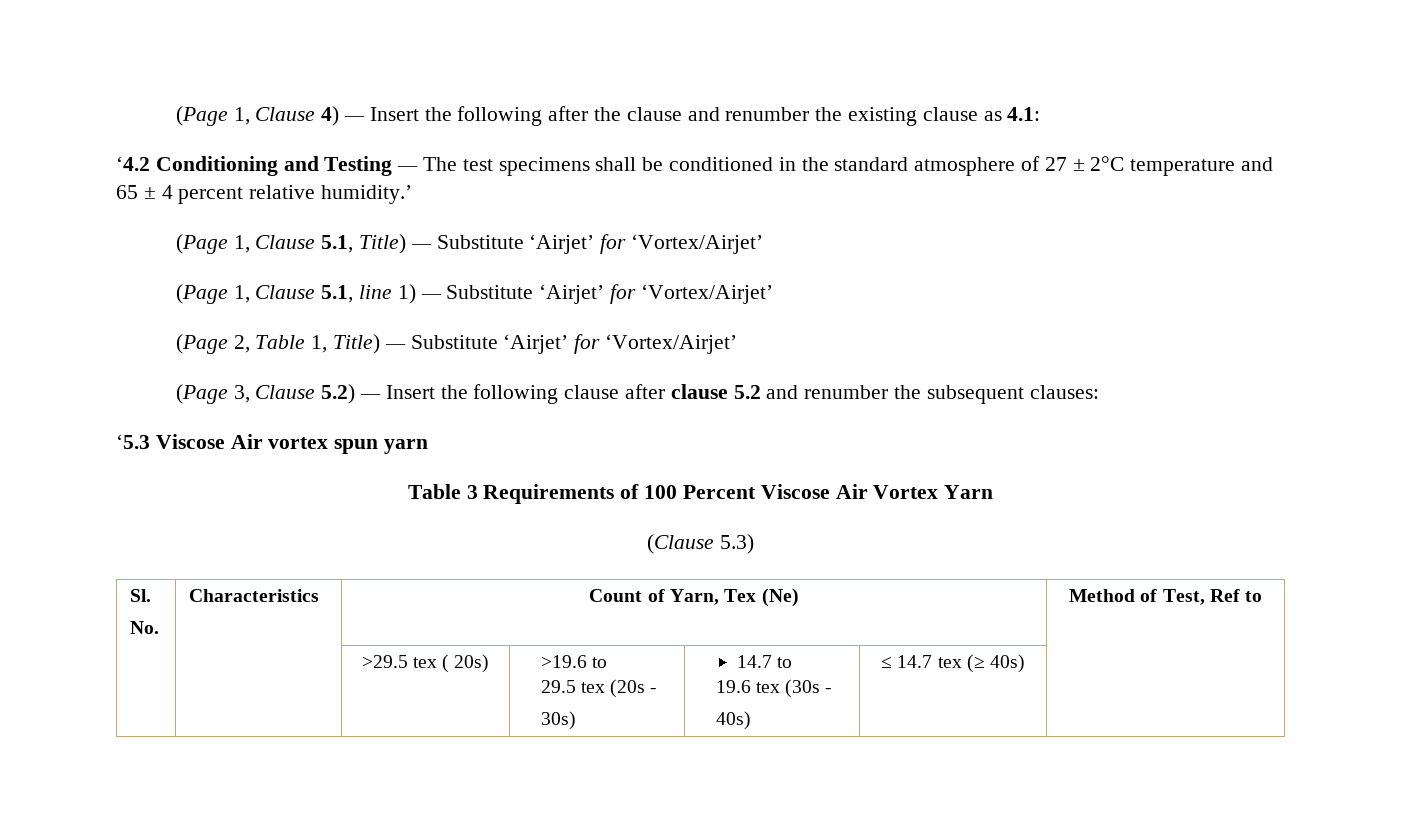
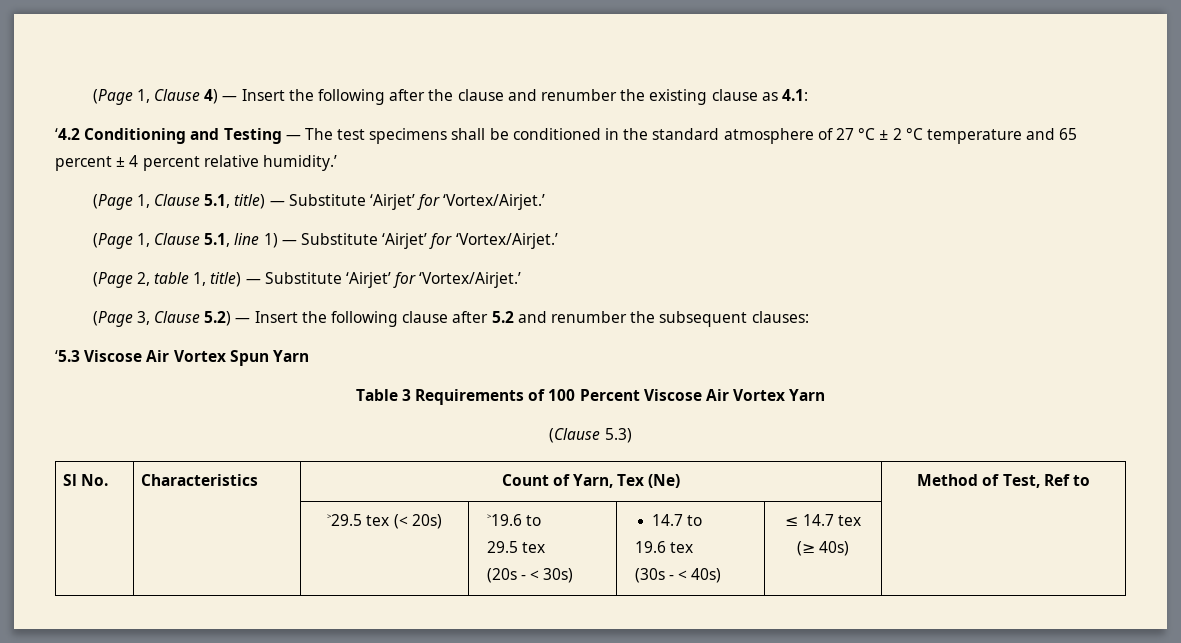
- ‘4.2 Conditioning and Testing — The test specimens shall be conditioned in the standard atmosphere of 27 ± 2°C temperature and 65 ± 4 percent relative humidity.’
+ ‘4.2 Conditioning and Testing — The test specimens shall be conditioned in the standard atmosphere of 27 °C ± 2 °C temperature and 65 percent ± 4 percent relative humidity.’
- (Page 1, Clause 5.1, Title) — Substitute ‘Airjet’ for ‘Vortex/Airjet’
+ (Page 1, Clause 5.1, title) — Substitute ‘Airjet’ for ‘Vortex/Airjet.’
- (Page 1, Clause 5.1, line 1) — Substitute ‘Airjet’ for ‘Vortex/Airjet’
+ (Page 1, Clause 5.1, line 1) — Substitute ‘Airjet’ for ‘Vortex/Airjet.’
- (Page 2, Table 1, Title) — Substitute ‘Airjet’ for ‘Vortex/Airjet’
+ (Page 2, table 1, title) — Substitute ‘Airjet’ for ‘Vortex/Airjet.’
- (Page 3, Clause 5.2) — Insert the following clause after clause 5.2 and renumber the subsequent clauses:
+ (Page 3, Clause 5.2) — Insert the following clause after 5.2 and renumber the subsequent clauses:
- ‘5.3 Viscose Air vortex spun yarn
+ ‘5.3 Viscose Air Vortex Spun Yarn
- Sl.
- No. | Characteristics | Count of Yarn, Tex (Ne) | Method of Test, Ref to
+ Sl No. | Characteristics | Count of Yarn, Tex (Ne) | Method of Test, Ref to
- | | ˃29.5 tex ( 20s) | ˃19.6 to
- 29.5 tex (20s -
- 30s) | 14.7 to
- 19.6 tex (30s -
- 40s) | ≤ 14.7 tex (≥ 40s) |
+ | | ˃29.5 tex (< 20s) | ˃19.6 to
+ 29.5 tex
+ (20s - < 30s) | 14.7 to
+ 19.6 tex
+ (30s - < 40s) | ≤ 14.7 tex
+ (≥ 40s) |

